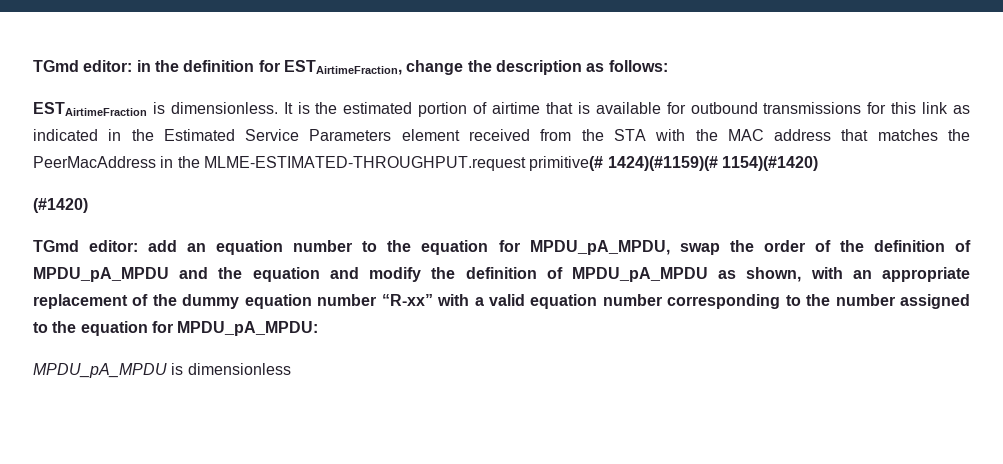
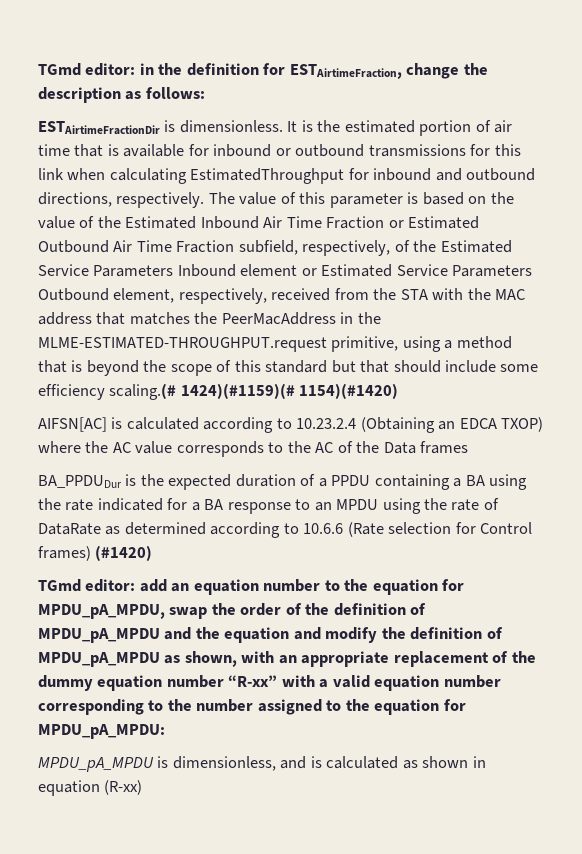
- ESTAirtimeFraction is dimensionless.
+ ESTAirtimeFractionDir is dimensionless.
- It is the estimated portion of airtime that is available for outbound transmissions for this link as indicated in the Estimated Service Parameters element received from the STA with the MAC address that matches the PeerMacAddress in the MLME-ESTIMATED-THROUGHPUT.request primitive(# 1424)(#1159)(# 1154)(#1420)
- (#1420)
+ It is the estimated portion of air time that is available for inbound or outbound transmissions for this link when calculating EstimatedThroughput for inbound and outbound directions, respectively. The value of this parameter is based on the value of the Estimated Inbound Air Time Fraction or Estimated Outbound Air Time Fraction subfield, respectively, of the Estimated Service Parameters Inbound element or Estimated Service Parameters Outbound element, respectively, received from the STA with the MAC address that matches the PeerMacAddress in the MLME-ESTIMATED-THROUGHPUT.request primitive, using a method that is beyond the scope of this standard but that should include some efficiency scaling.(# 1424)(#1159)(# 1154)(#1420)
+ AIFSN[AC] is calculated according to 10.23.2.4 (Obtaining an EDCA TXOP) where the AC value corresponds to the AC of the Data frames
+ BA_PPDUDur is the expected duration of a PPDU containing a BA using the rate indicated for a BA response to an MPDU using the rate of DataRate as determined according to 10.6.6 (Rate selection for Control frames) (#1420)
- MPDU_pA_MPDU is dimensionless
+ MPDU_pA_MPDU is dimensionless, and is calculated as shown in equation (R-xx)

